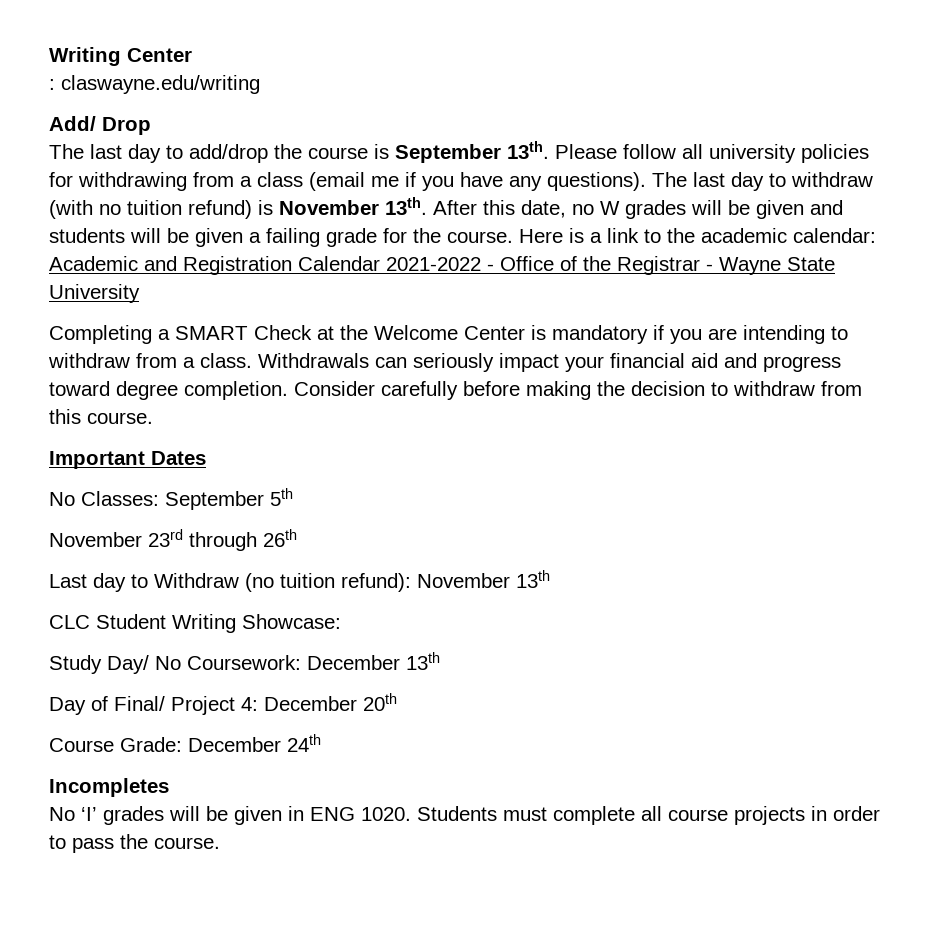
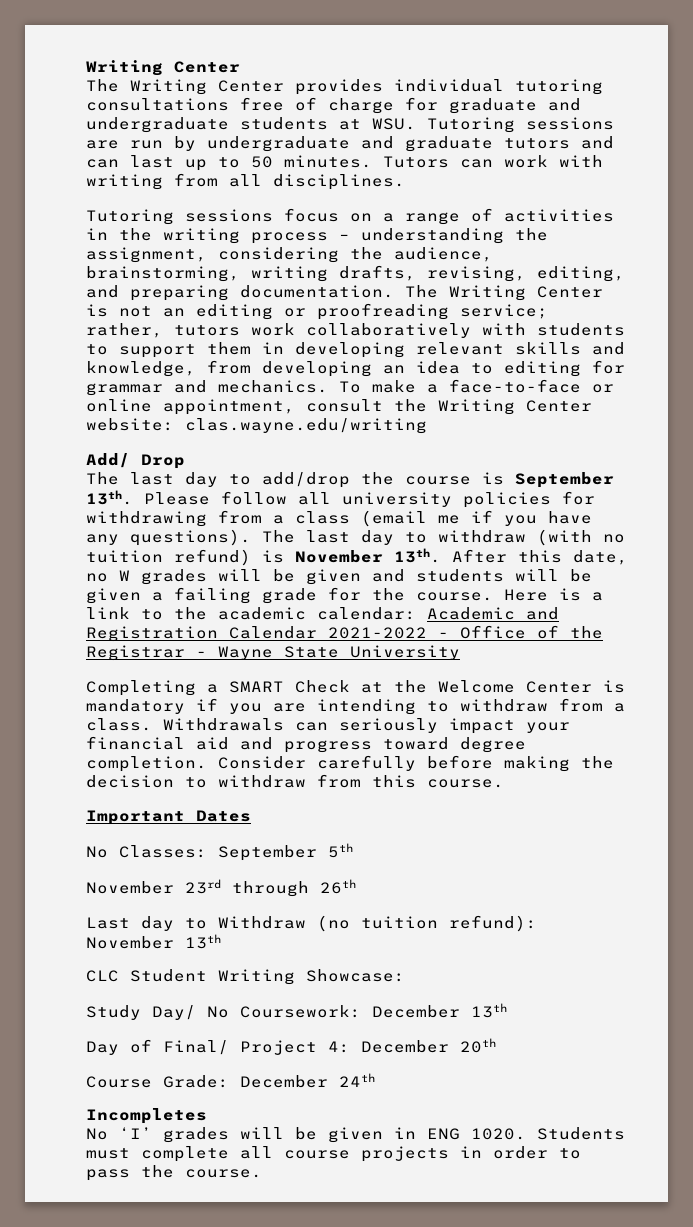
- : claswayne.edu/writing
+ The Writing Center provides individual tutoring consultations free of charge for graduate and undergraduate students at WSU. Tutoring sessions are run by undergraduate and graduate tutors and can last up to 50 minutes. Tutors can work with writing from all disciplines.
+ Tutoring sessions focus on a range of activities in the writing process – understanding the assignment, considering the audience, brainstorming, writing drafts, revising, editing, and preparing documentation. The Writing Center is not an editing or proofreading service; rather, tutors work collaboratively with students to support them in developing relevant skills and knowledge, from developing an idea to editing for grammar and mechanics. To make a face-to-face or online appointment, consult the Writing Center website: clas.wayne.edu/writing

